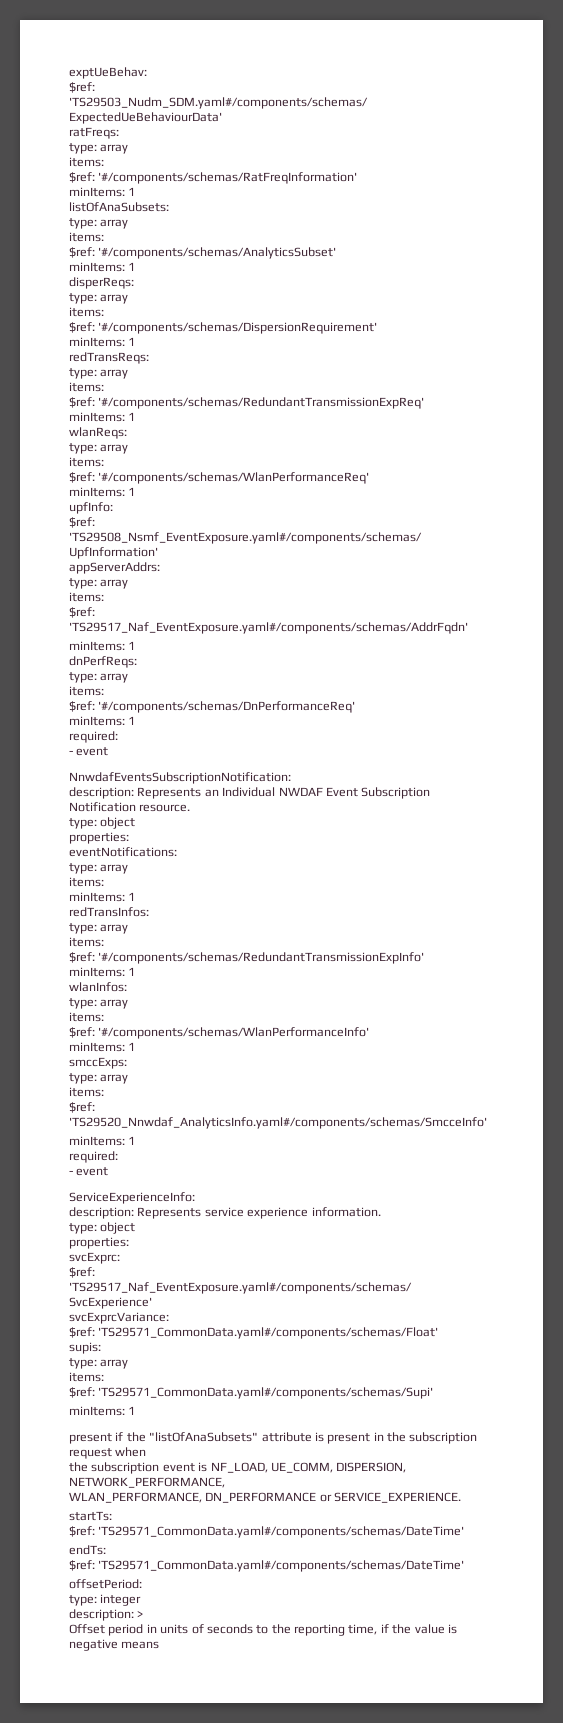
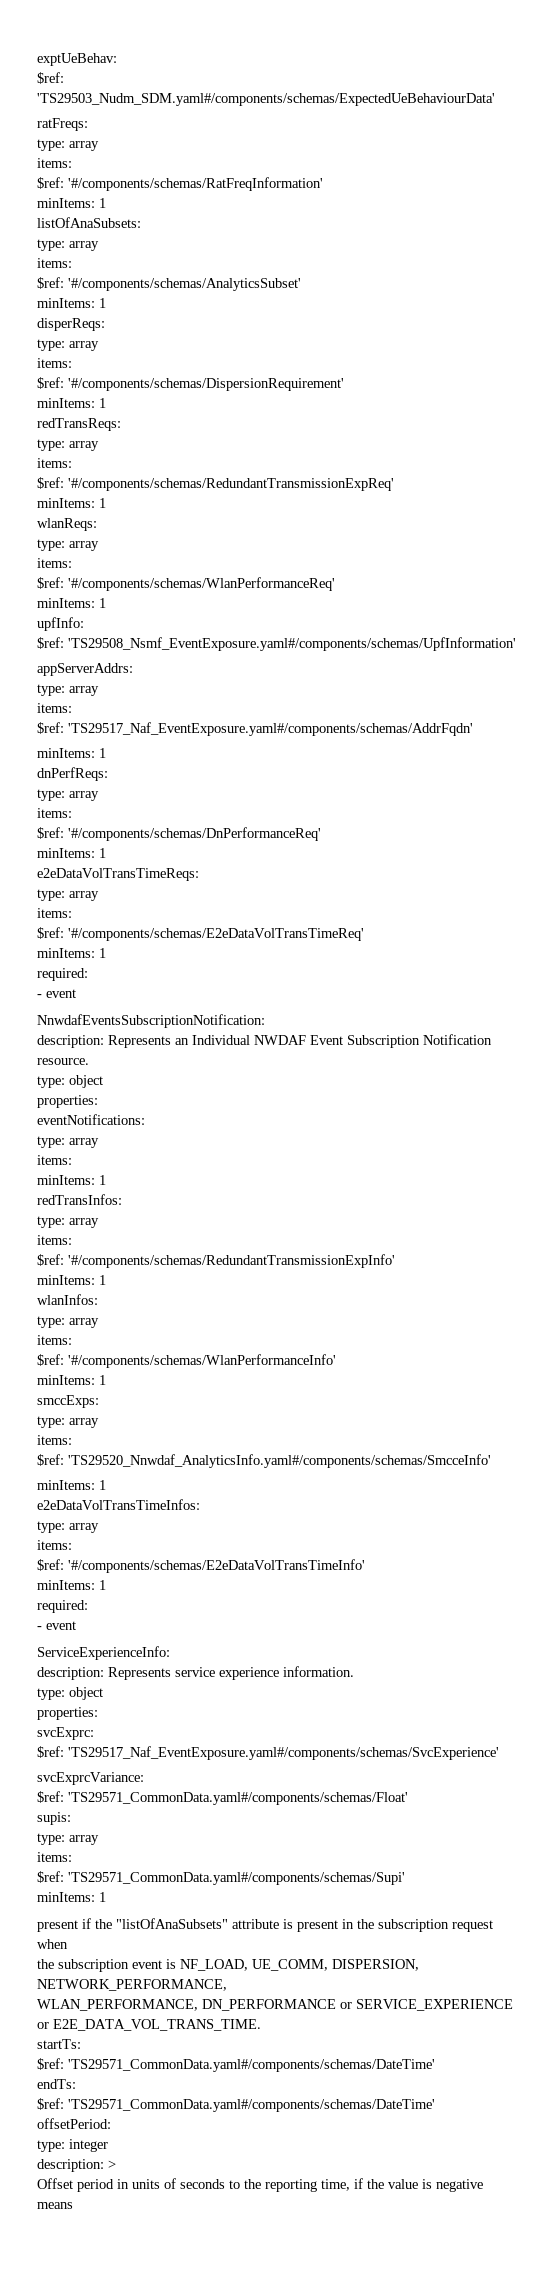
+ e2eDataVolTransTimeReqs:
+ type: array
+ items:
+ $ref: '#/components/schemas/E2eDataVolTransTimeReq'
+ minItems: 1
+ e2eDataVolTransTimeInfos:
+ type: array
+ items:
+ $ref: '#/components/schemas/E2eDataVolTransTimeInfo'
+ minItems: 1
- WLAN_PERFORMANCE, DN_PERFORMANCE or SERVICE_EXPERIENCE.
+ WLAN_PERFORMANCE, DN_PERFORMANCE or SERVICE_EXPERIENCE or E2E_DATA_VOL_TRANS_TIME.

